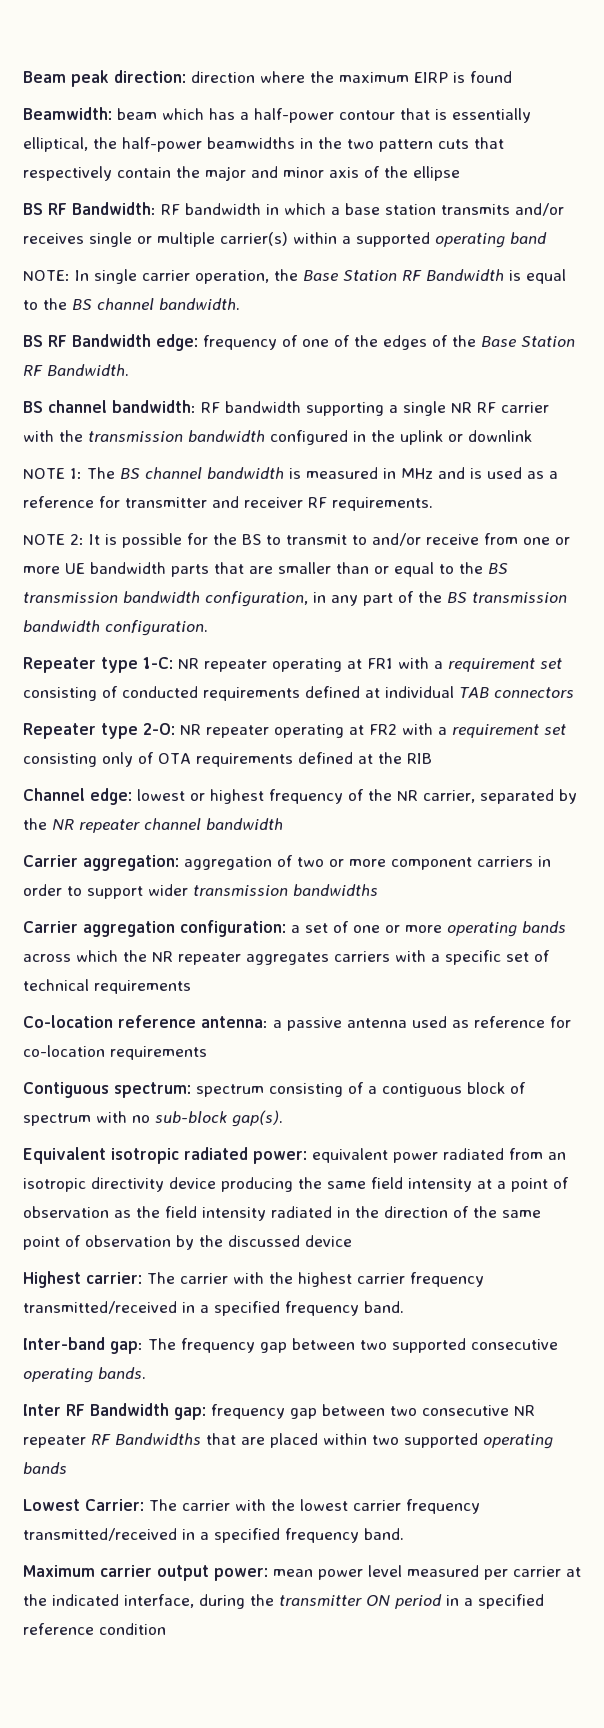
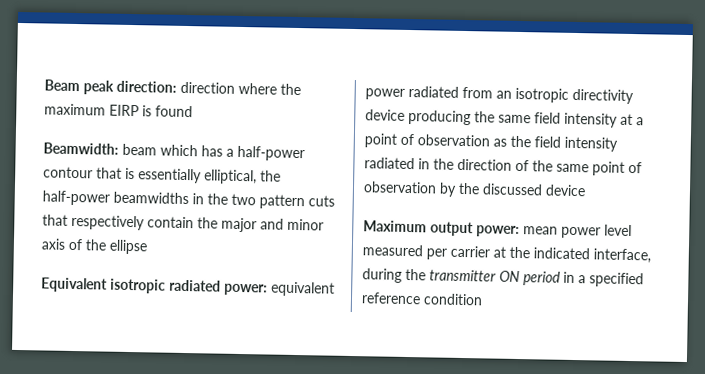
- BS RF Bandwidth: RF bandwidth in which a base station transmits and/or receives single or multiple carrier(s) within a supported operating band
- NOTE: In single carrier operation, the Base Station RF Bandwidth is equal to the BS channel bandwidth.
- BS RF Bandwidth edge: frequency of one of the edges of the Base Station RF Bandwidth.
- BS channel bandwidth: RF bandwidth supporting a single NR RF carrier with the transmission bandwidth configured in the uplink or downlink
- NOTE 1: The BS channel bandwidth is measured in MHz and is used as a reference for transmitter and receiver RF requirements.
- NOTE 2: It is possible for the BS to transmit to and/or receive from one or more UE bandwidth parts that are smaller than or equal to the BS transmission bandwidth configuration, in any part of the BS transmission bandwidth configuration.
- Repeater type 1-C: NR repeater operating at FR1 with a requirement set consisting of conducted requirements defined at individual TAB connectors
- Repeater type 2-O: NR repeater operating at FR2 with a requirement set consisting only of OTA requirements defined at the RIB
- Channel edge: lowest or highest frequency of the NR carrier, separated by the NR repeater channel bandwidth
- Carrier aggregation: aggregation of two or more component carriers in order to support wider transmission bandwidths
- Carrier aggregation configuration: a set of one or more operating bands across which the NR repeater aggregates carriers with a specific set of technical requirements
- Co-location reference antenna: a passive antenna used as reference for co-location requirements
- Contiguous spectrum: spectrum consisting of a contiguous block of spectrum with no sub-block gap(s).
- Highest carrier: The carrier with the highest carrier frequency transmitted/received in a specified frequency band.
- Inter-band gap: The frequency gap between two supported consecutive operating bands.
- Inter RF Bandwidth gap: frequency gap between two consecutive NR repeater RF Bandwidths that are placed within two supported operating bands
- Lowest Carrier: The carrier with the lowest carrier frequency transmitted/received in a specified frequency band.
- Maximum carrier output power: mean power level measured per carrier at the indicated interface, during the transmitter ON period in a specified reference condition
+ Maximum output power: mean power level measured per carrier at the indicated interface, during the transmitter ON period in a specified reference condition

